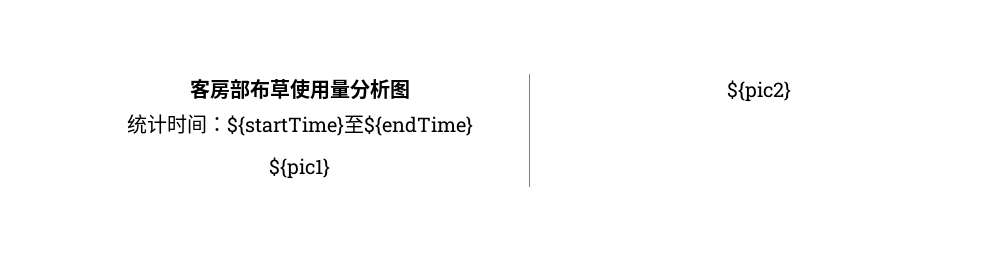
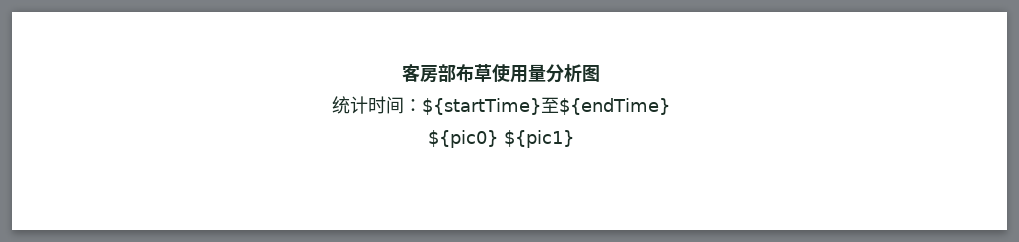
- ${pic1}
+ ${pic0} ${pic1}
- ${pic2}

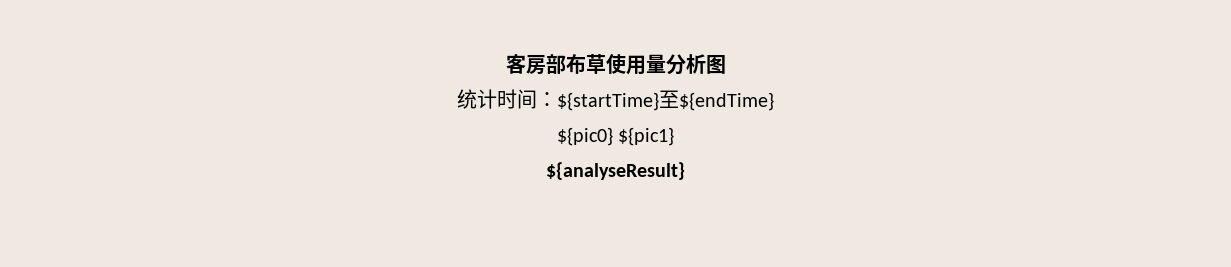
+ ${analyseResult}

